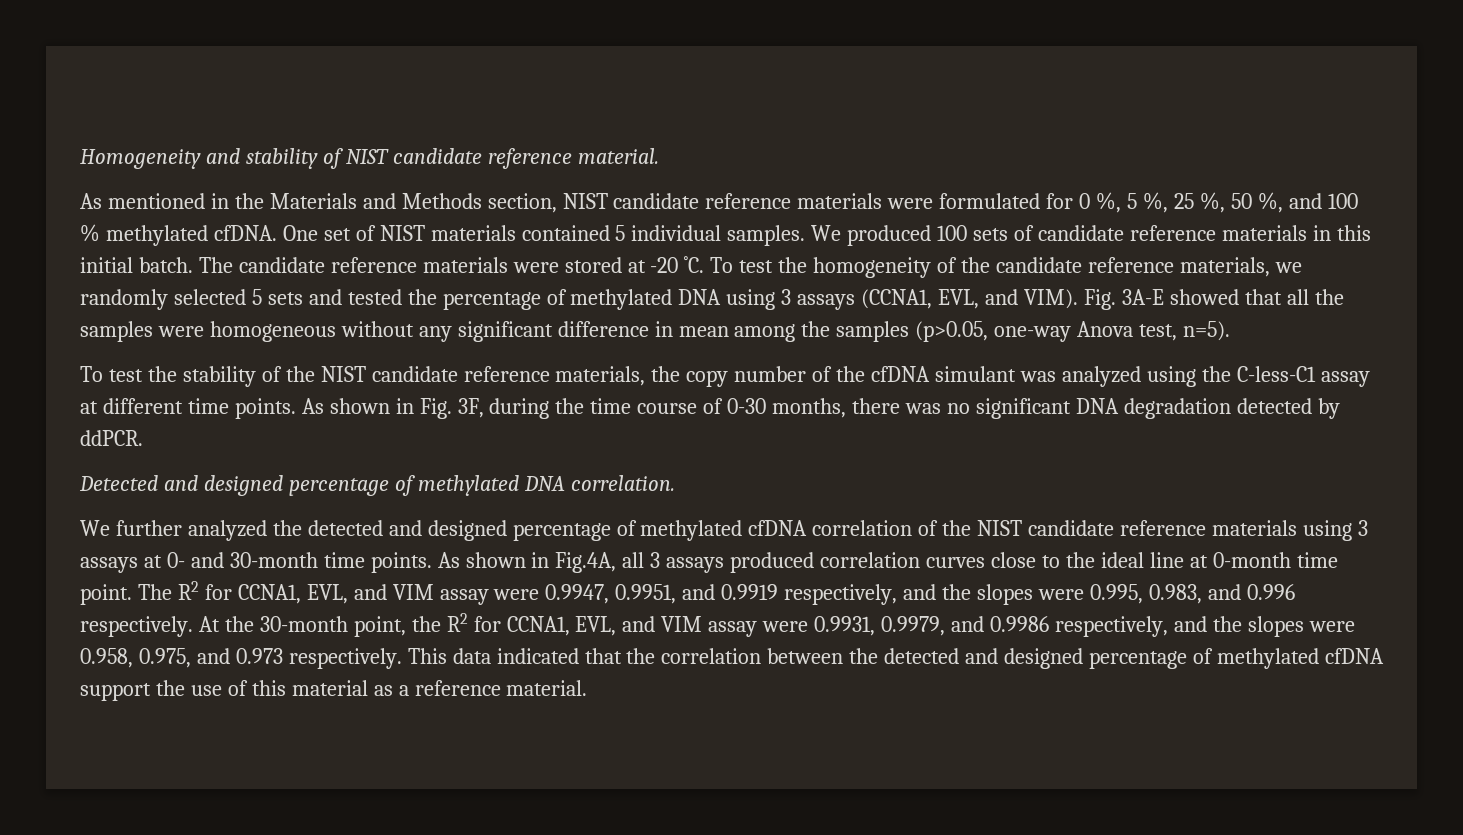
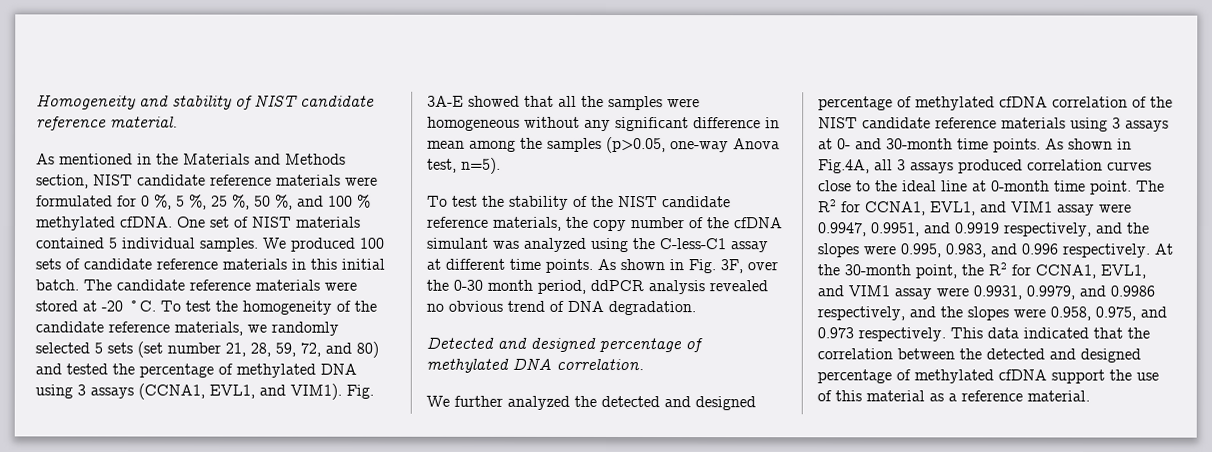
- To test the homogeneity of the candidate reference materials, we randomly selected 5 sets and tested the percentage of methylated DNA using 3 assays (CCNA1, EVL, and VIM).
+ To test the homogeneity of the candidate reference materials, we randomly selected 5 sets (set number 21, 28, 59, 72, and 80) and tested the percentage of methylated DNA using 3 assays (CCNA1, EVL1, and VIM1).
- As shown in Fig. 3F, during the time course of 0-30 months, there was no significant DNA degradation detected by ddPCR.
+ As shown in Fig. 3F, over the 0-30 month period, ddPCR analysis revealed no obvious trend of DNA degradation.
- The R2 for CCNA1, EVL, and VIM assay were 0.9947, 0.9951, and 0.9919 respectively, and the slopes were 0.995, 0.983, and 0.996 respectively.
+ The R2 for CCNA1, EVL1, and VIM1 assay were 0.9947, 0.9951, and 0.9919 respectively, and the slopes were 0.995, 0.983, and 0.996 respectively.
- At the 30-month point, the R2 for CCNA1, EVL, and VIM assay were 0.9931, 0.9979, and 0.9986 respectively, and the slopes were 0.958, 0.975, and 0.973 respectively.
+ At the 30-month point, the R2 for CCNA1, EVL1, and VIM1 assay were 0.9931, 0.9979, and 0.9986 respectively, and the slopes were 0.958, 0.975, and 0.973 respectively.

